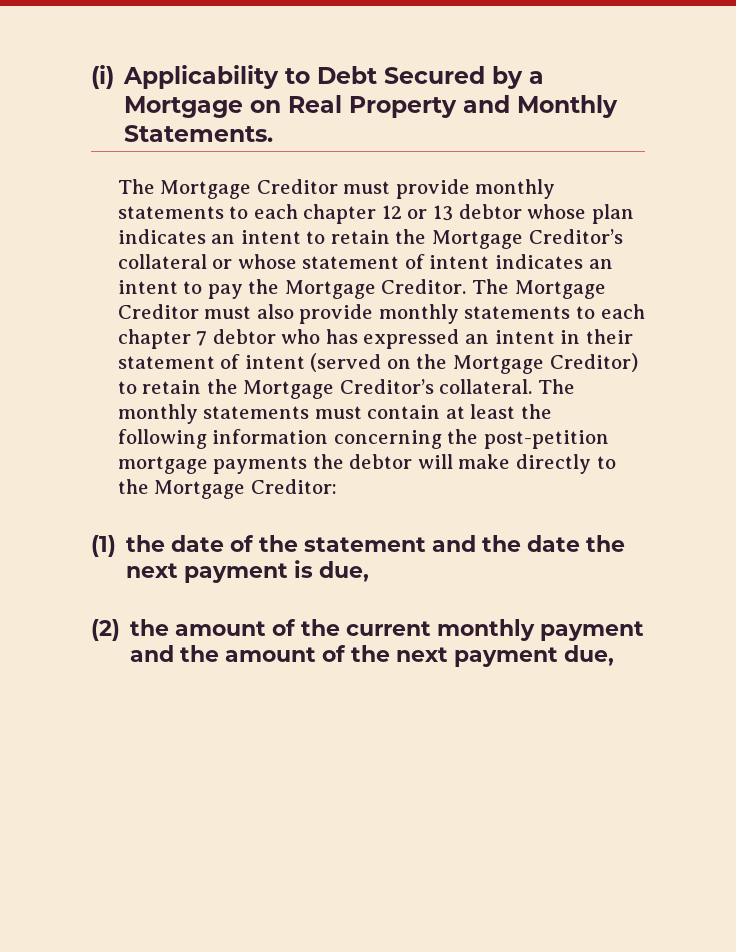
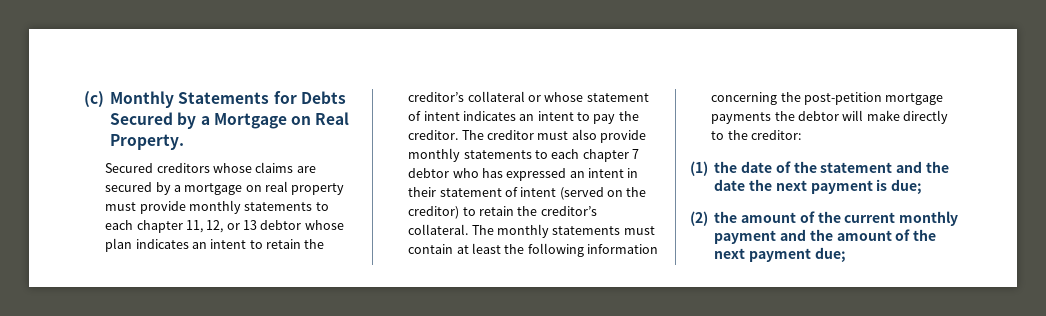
- (i) Applicability to Debt Secured by a Mortgage on Real Property and Monthly Statements.
- The Mortgage Creditor must provide monthly statements to each chapter 12 or 13 debtor whose plan indicates an intent to retain the Mortgage Creditor’s collateral or whose statement of intent indicates an intent to pay the Mortgage Creditor. The Mortgage Creditor must also provide monthly statements to each chapter 7 debtor who has expressed an intent in their statement of intent (served on the Mortgage Creditor) to retain the Mortgage Creditor’s collateral.
+ (c) Monthly Statements for Debts Secured by a Mortgage on Real Property.
+ Secured creditors whose claims are secured by a mortgage on real property must provide monthly statements to each chapter 11, 12, or 13 debtor whose plan indicates an intent to retain the creditor’s collateral or whose statement of intent indicates an intent to pay the creditor. The creditor must also provide monthly statements to each chapter 7 debtor who has expressed an intent in their statement of intent (served on the creditor) to retain the creditor’s collateral.
- The monthly statements must contain at least the following information concerning the post-petition mortgage payments the debtor will make directly to the Mortgage Creditor:
+ The monthly statements must contain at least the following information concerning the post-petition mortgage payments the debtor will make directly to the creditor:
- (1) the date of the statement and the date the next payment is due,
+ (1) the date of the statement and the date the next payment is due;
- (2) the amount of the current monthly payment and the amount of the next payment due,
+ (2) the amount of the current monthly payment and the amount of the next payment due;

